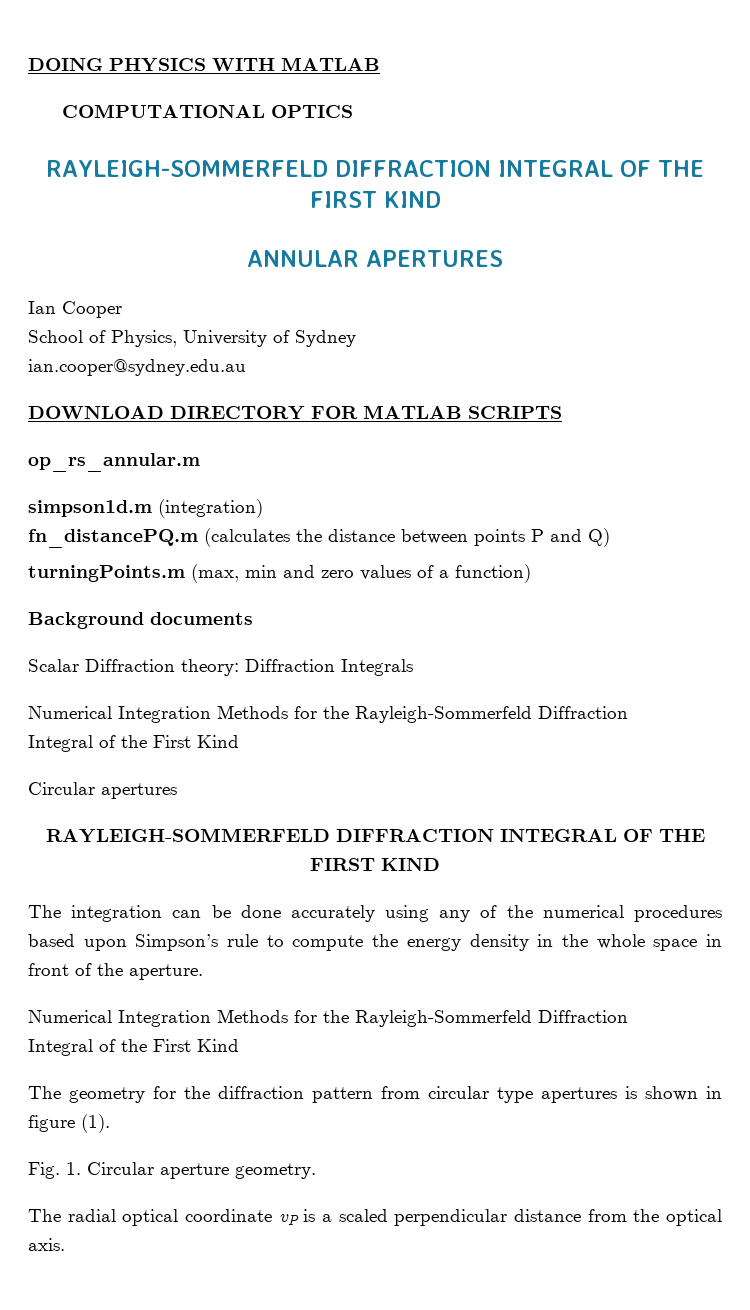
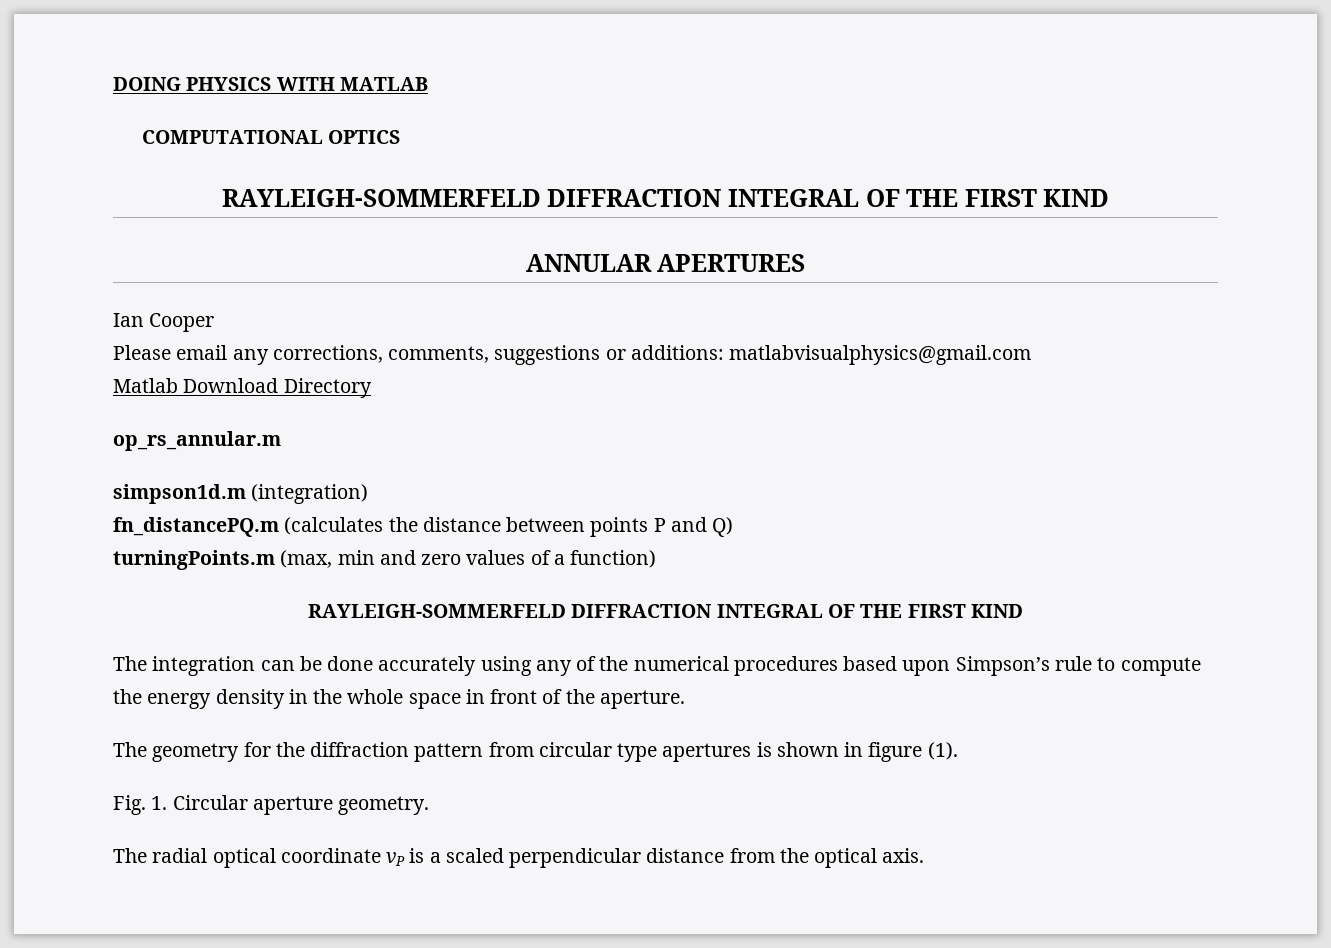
- School of Physics, University of Sydney
- ian.cooper@sydney.edu.au
- DOWNLOAD DIRECTORY FOR MATLAB SCRIPTS
+ Please email any corrections, comments, suggestions or additions: matlabvisualphysics@gmail.com
+ Matlab Download Directory
- Background documents
- Scalar Diffraction theory: Diffraction Integrals
- Numerical Integration Methods for the Rayleigh-Sommerfeld Diffraction
- Integral of the First Kind
- Circular apertures
  The integration can be done accurately using any of the numerical procedures based upon Simpson’s rule to compute the energy density in the whole space in front of the aperture.
- Numerical Integration Methods for the Rayleigh-Sommerfeld Diffraction
- Integral of the First Kind

